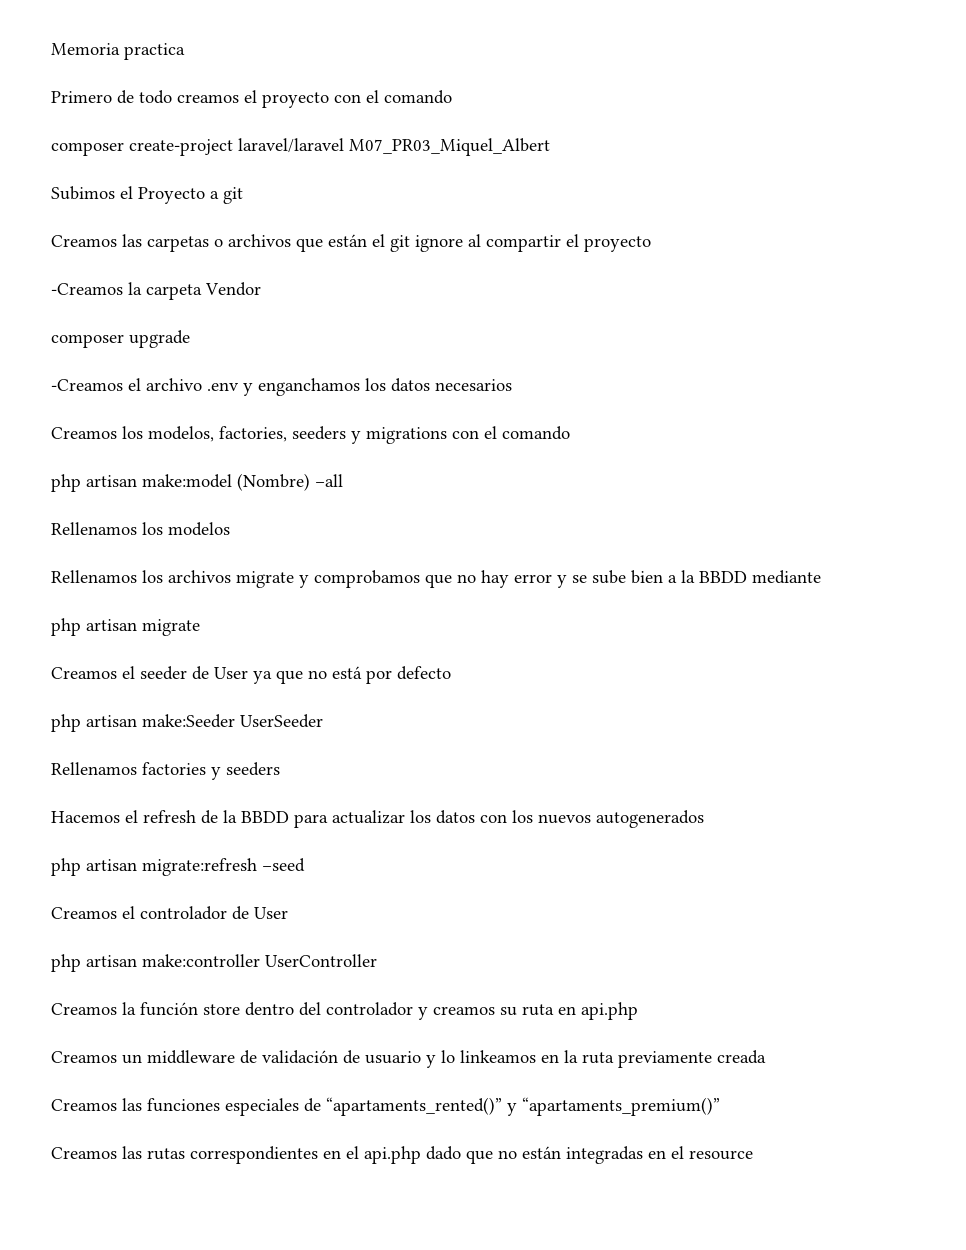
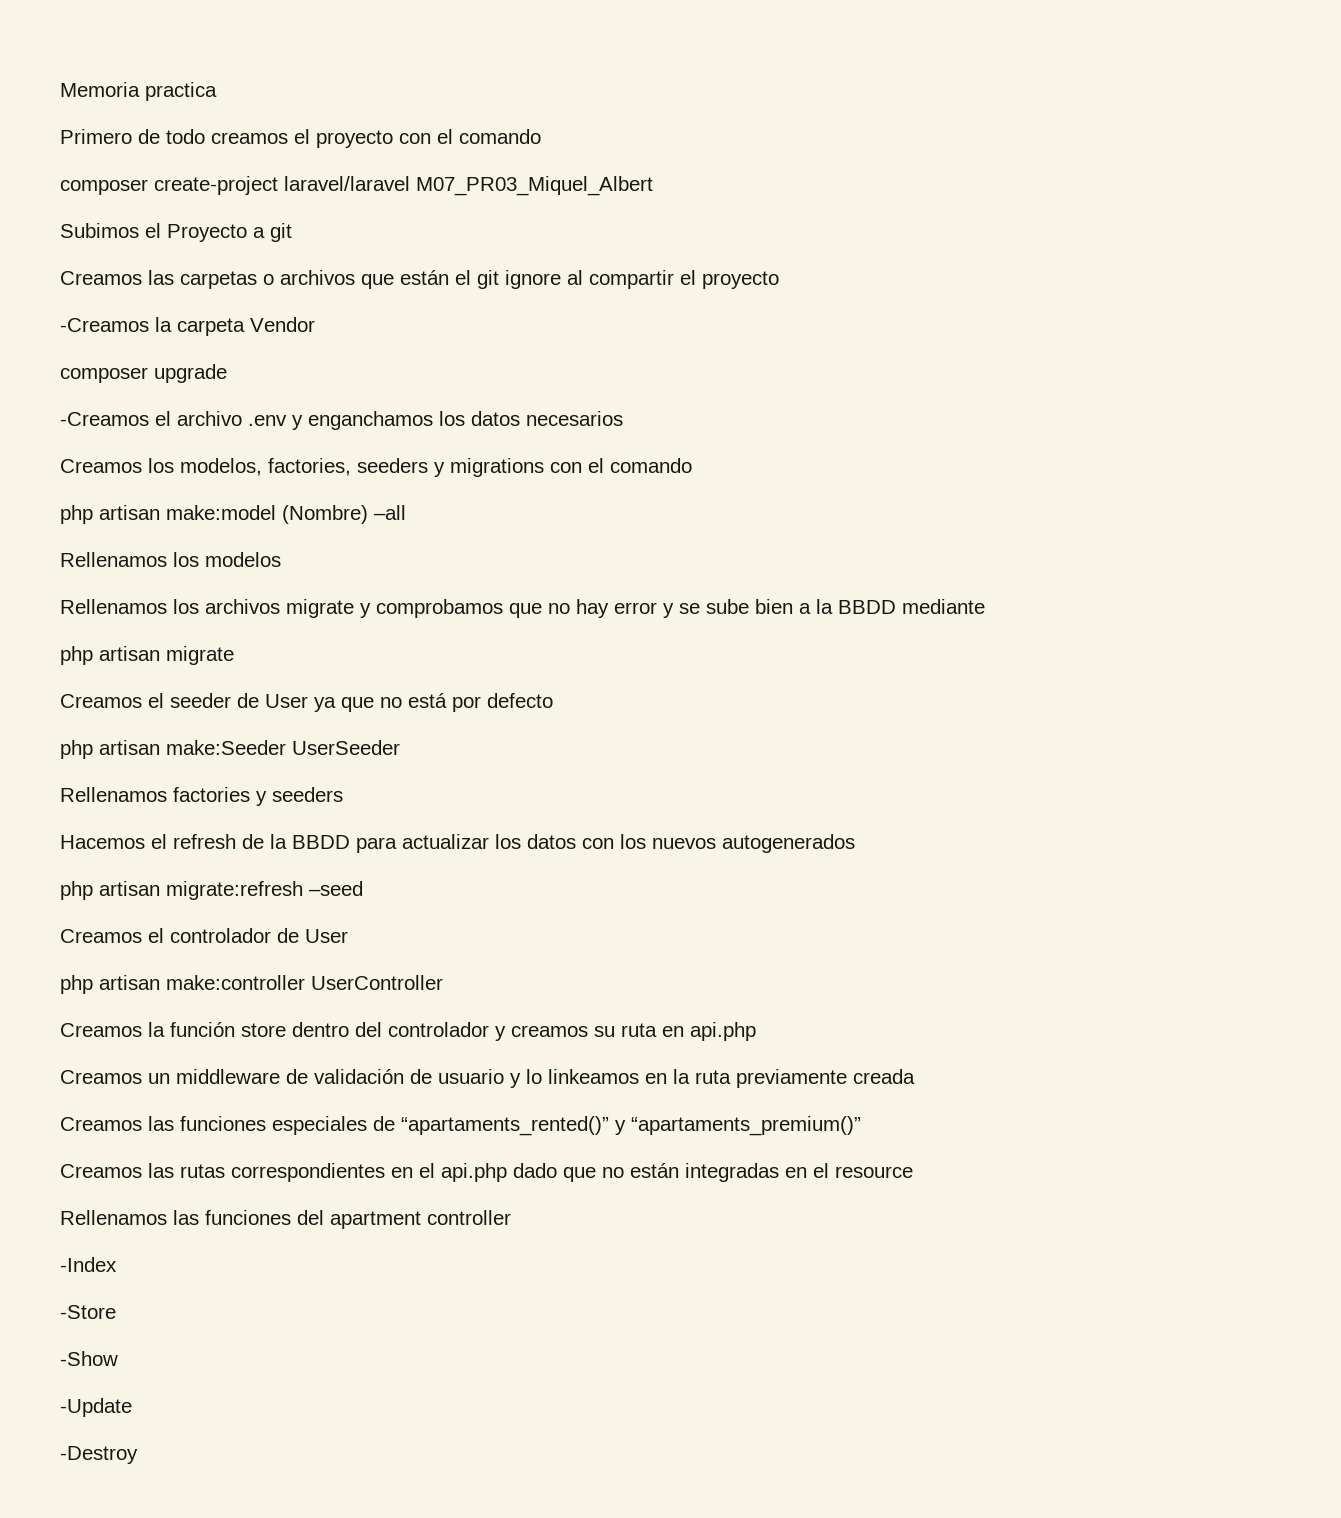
+ Rellenamos las funciones del apartment controller
+ -Index
+ -Store
+ -Show
+ -Update
+ -Destroy

